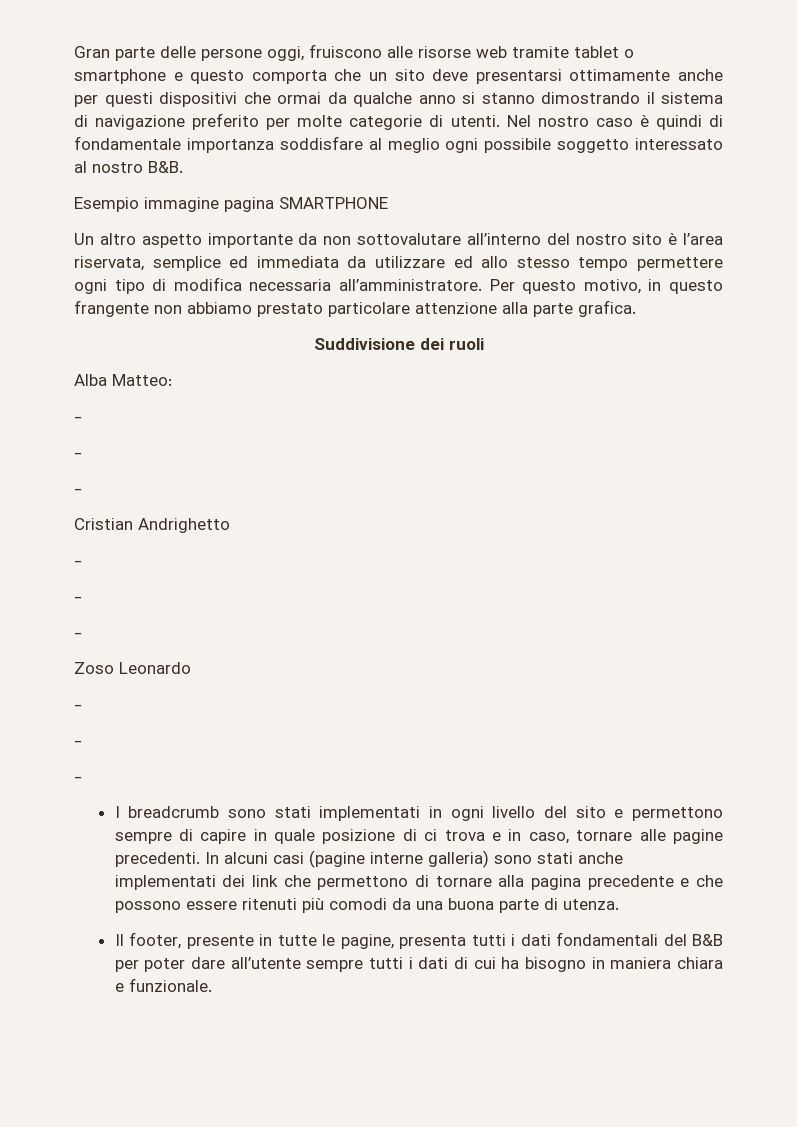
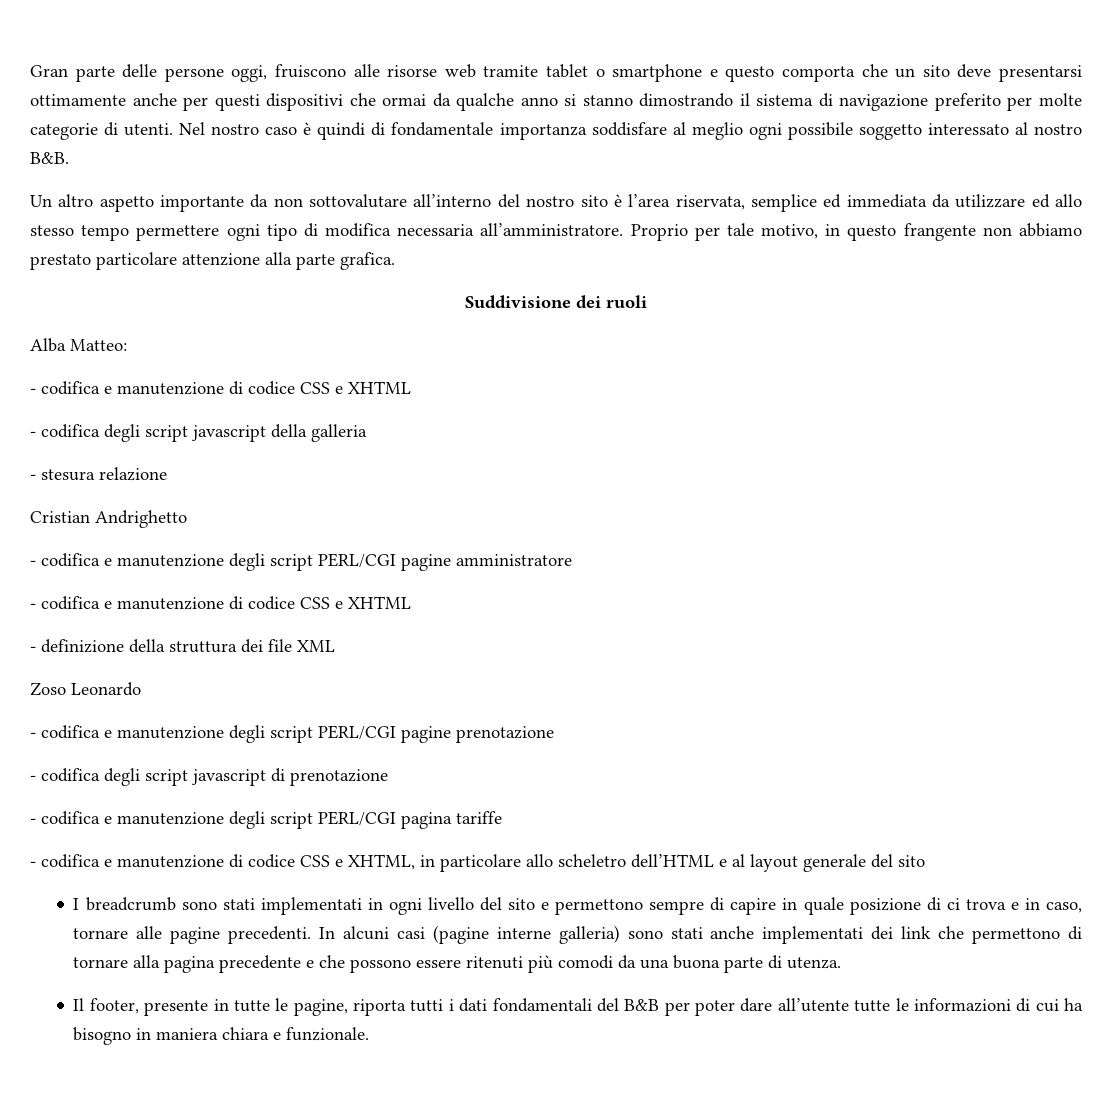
- Esempio immagine pagina SMARTPHONE
- Per questo motivo, in questo frangente non abbiamo prestato particolare attenzione alla parte grafica.
+ Proprio per tale motivo, in questo frangente non abbiamo prestato particolare attenzione alla parte grafica.
  Alba Matteo:
- -
- -
- -
+ - codifica e manutenzione di codice CSS e XHTML
+ - codifica degli script javascript della galleria
+ - stesura relazione
  Cristian Andrighetto
- -
- -
- -
+ - codifica e manutenzione degli script PERL/CGI pagine amministratore
+ - codifica e manutenzione di codice CSS e XHTML
+ - definizione della struttura dei file XML
  Zoso Leonardo
- -
- -
- -
+ - codifica e manutenzione degli script PERL/CGI pagine prenotazione
+ - codifica degli script javascript di prenotazione
+ - codifica e manutenzione degli script PERL/CGI pagina tariffe
+ - codifica e manutenzione di codice CSS e XHTML, in particolare allo scheletro dell’HTML e al layout generale del sito
- Il footer, presente in tutte le pagine, presenta tutti i dati fondamentali del B&B per poter dare all’utente sempre tutti i dati di cui ha bisogno in maniera chiara e funzionale.
+ Il footer, presente in tutte le pagine, riporta tutti i dati fondamentali del B&B per poter dare all’utente tutte le informazioni di cui ha bisogno in maniera chiara e funzionale.

